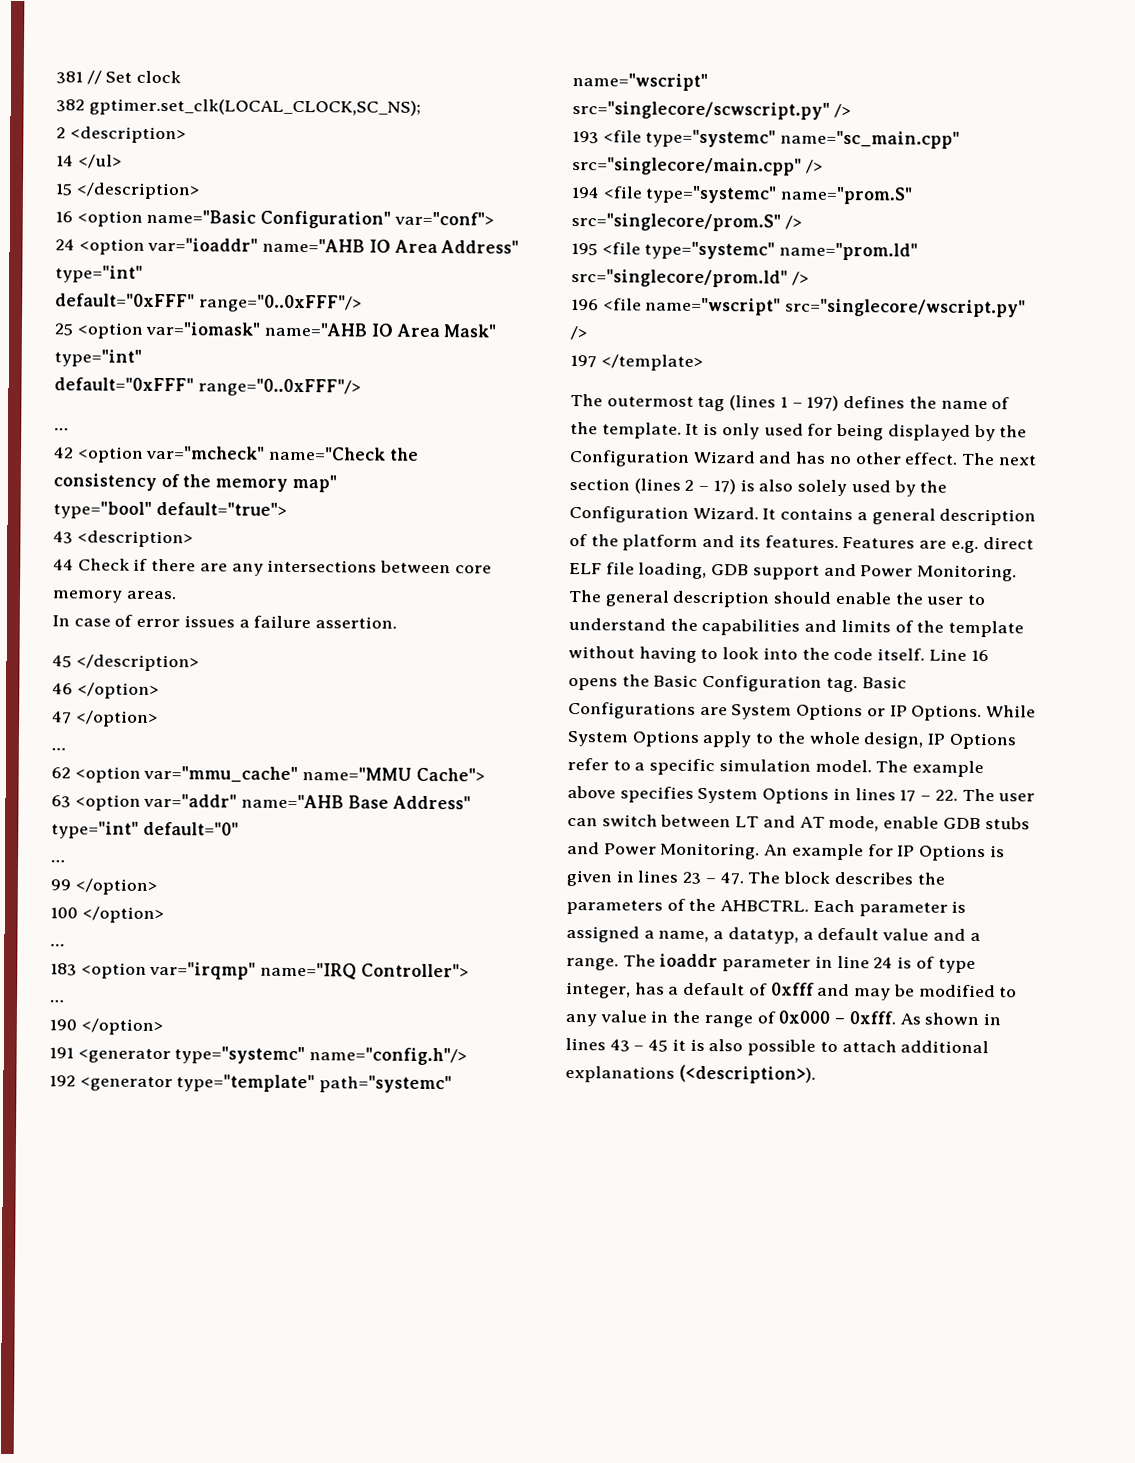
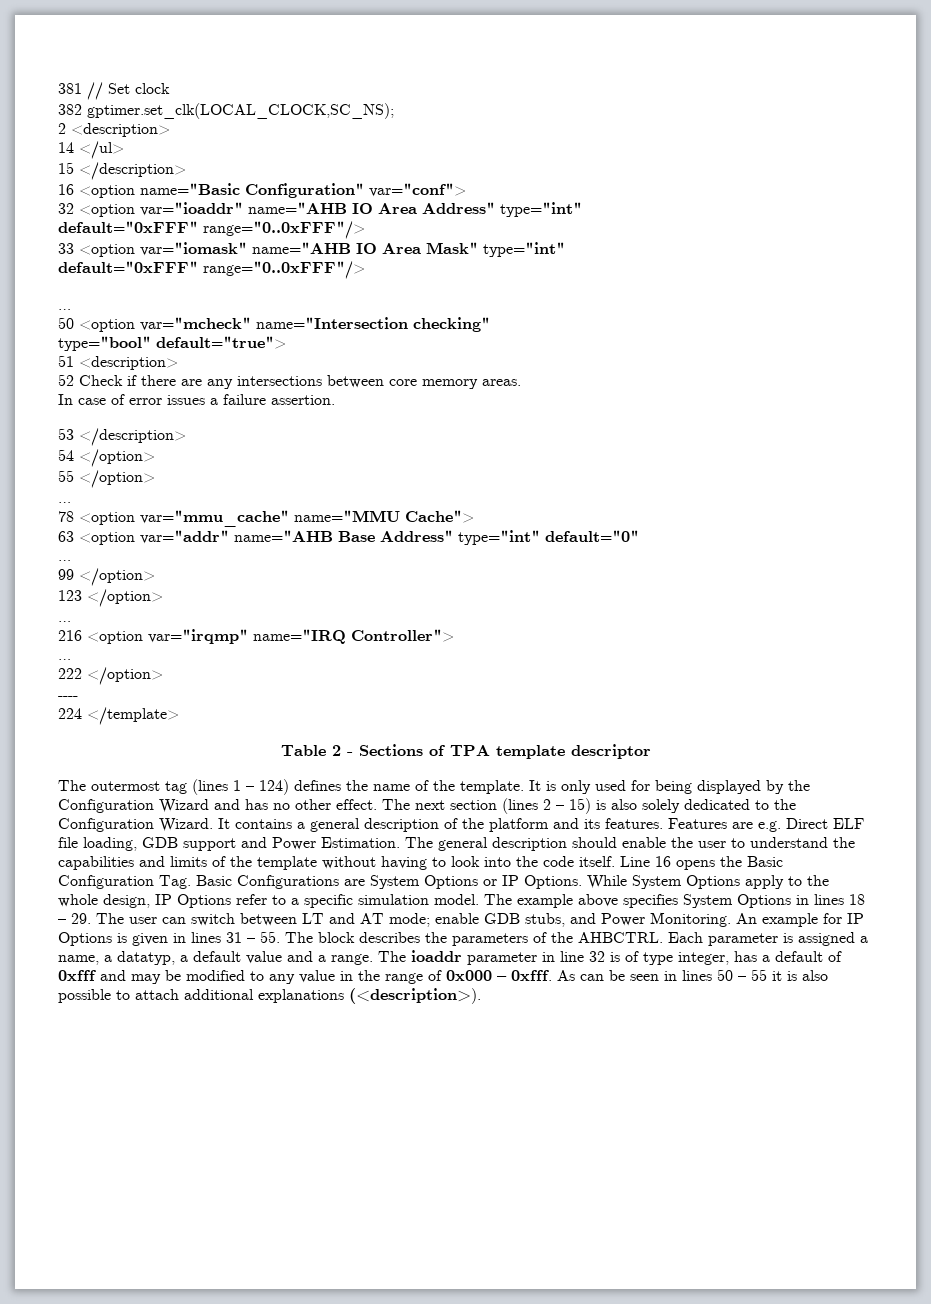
- 24 <option var="ioaddr" name="AHB IO Area Address" type="int"
+ 32 <option var="ioaddr" name="AHB IO Area Address" type="int"
- 25 <option var="iomask" name="AHB IO Area Mask" type="int"
+ 33 <option var="iomask" name="AHB IO Area Mask" type="int"
- 42 <option var="mcheck" name="Check the consistency of the memory map"
+ 50 <option var="mcheck" name="Intersection checking"
- 43 <description>
- 44 Check if there are any intersections between core memory areas.
+ 51 <description>
+ 52 Check if there are any intersections between core memory areas.
- 45 </description>
- 46 </option>
- 47 </option>
+ 53 </description>
+ 54 </option>
+ 55 </option>
  …
- 62 <option var="mmu_cache" name="MMU Cache">
+ 78 <option var="mmu_cache" name="MMU Cache">
- 100 </option>
+ 123 </option>
  …
- 183 <option var="irqmp" name="IRQ Controller">
+ 216 <option var="irqmp" name="IRQ Controller">
- 190 </option>
- 191 <generator type="systemc" name="config.h"/>
- 192 <generator type="template" path="systemc" name="wscript"
- src="singlecore/scwscript.py" />
- 193 <file type="systemc" name="sc_main.cpp" src="singlecore/main.cpp" />
- 194 <file type="systemc" name="prom.S" src="singlecore/prom.S" />
- 195 <file type="systemc" name="prom.ld" src="singlecore/prom.ld" />
- 196 <file name="wscript" src="singlecore/wscript.py" />
- 197 </template>
+ 222 </option>
+ ----
+ 224 </template>
+ Table 2 - Sections of TPA template descriptor
- The outermost tag (lines 1 – 197) defines the name of the template.
+ The outermost tag (lines 1 – 124) defines the name of the template.
- The next section (lines 2 – 17) is also solely used by the Configuration Wizard.
+ The next section (lines 2 – 15) is also solely dedicated to the Configuration Wizard.
- Features are e.g. direct ELF file loading, GDB support and Power Monitoring.
+ Features are e.g. Direct ELF file loading, GDB support and Power Estimation.
- Line 16 opens the Basic Configuration tag. Basic Configurations are System Options or IP Options.
+ Line 16 opens the Basic Configuration Tag. Basic Configurations are System Options or IP Options.
- The example above specifies System Options in lines 17 – 22. The user can switch between LT and AT mode, enable GDB stubs and Power Monitoring.
+ The example above specifies System Options in lines 18 – 29. The user can switch between LT and AT mode; enable GDB stubs, and Power Monitoring.
- An example for IP Options is given in lines 23 – 47. The block describes the parameters of the AHBCTRL.
+ An example for IP Options is given in lines 31 – 55. The block describes the parameters of the AHBCTRL.
- The ioaddr parameter in line 24 is of type integer, has a default of 0xfff and may be modified to any value in the range of 0x000 – 0xfff.
+ The ioaddr parameter in line 32 is of type integer, has a default of 0xfff and may be modified to any value in the range of 0x000 – 0xfff.
- As shown in lines 43 – 45 it is also possible to attach additional explanations (<description>).
+ As can be seen in lines 50 – 55 it is also possible to attach additional explanations (<description>).

